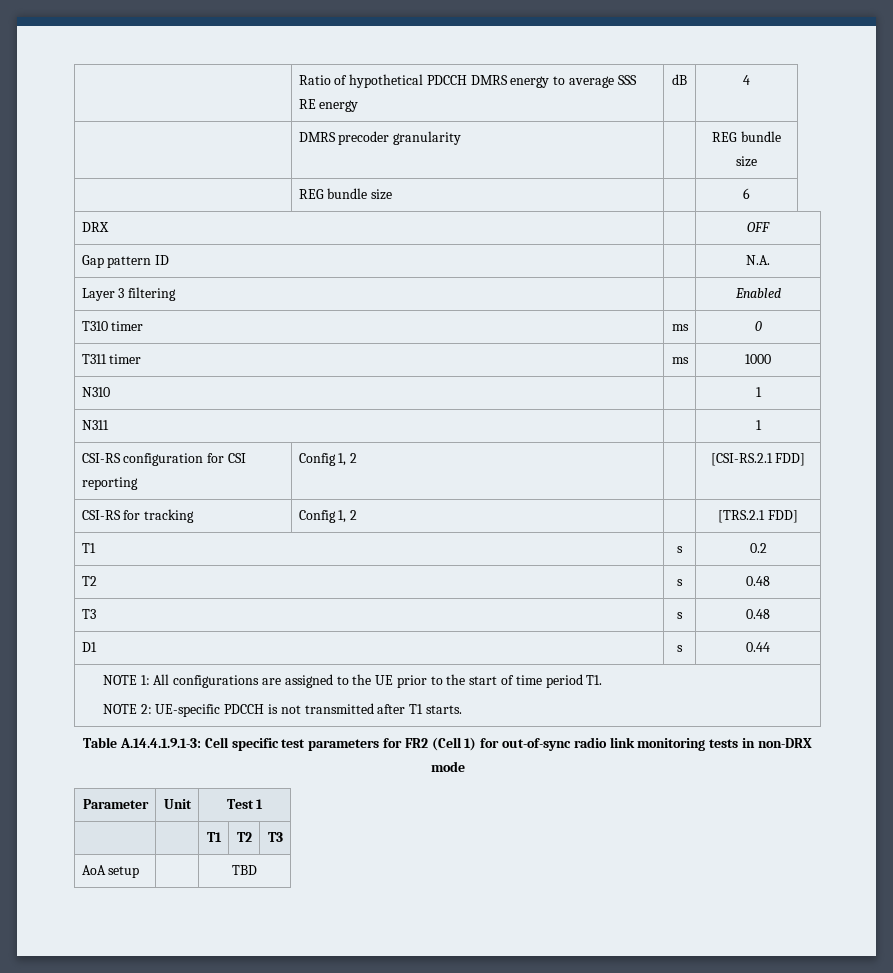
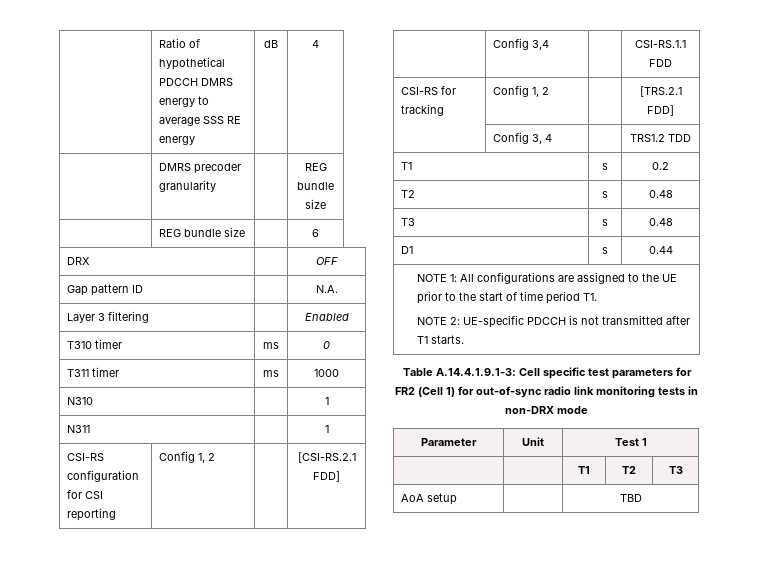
+ | Config 3,4 | | CSI-RS.1.1 FDD
+ | Config 3, 4 | | TRS1.2 TDD

